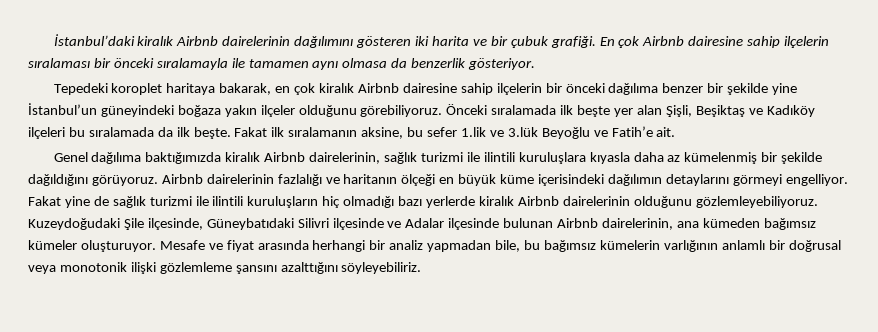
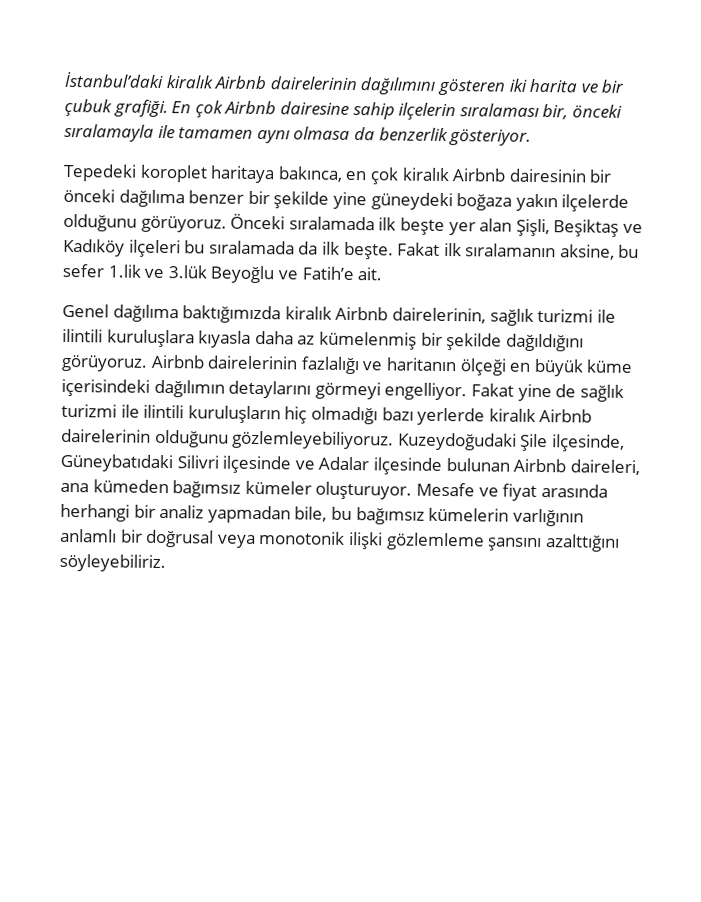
- En çok Airbnb dairesine sahip ilçelerin sıralaması bir önceki sıralamayla ile tamamen aynı olmasa da benzerlik gösteriyor.
+ En çok Airbnb dairesine sahip ilçelerin sıralaması bir, önceki sıralamayla ile tamamen aynı olmasa da benzerlik gösteriyor.
- Tepedeki koroplet haritaya bakarak, en çok kiralık Airbnb dairesine sahip ilçelerin bir önceki dağılıma benzer bir şekilde yine İstanbul’un güneyindeki boğaza yakın ilçeler olduğunu görebiliyoruz.
+ Tepedeki koroplet haritaya bakınca, en çok kiralık Airbnb dairesinin bir önceki dağılıma benzer bir şekilde yine güneydeki boğaza yakın ilçelerde olduğunu görüyoruz.
- Kuzeydoğudaki Şile ilçesinde, Güneybatıdaki Silivri ilçesinde ve Adalar ilçesinde bulunan Airbnb dairelerinin, ana kümeden bağımsız kümeler oluşturuyor.
+ Kuzeydoğudaki Şile ilçesinde, Güneybatıdaki Silivri ilçesinde ve Adalar ilçesinde bulunan Airbnb daireleri, ana kümeden bağımsız kümeler oluşturuyor.

